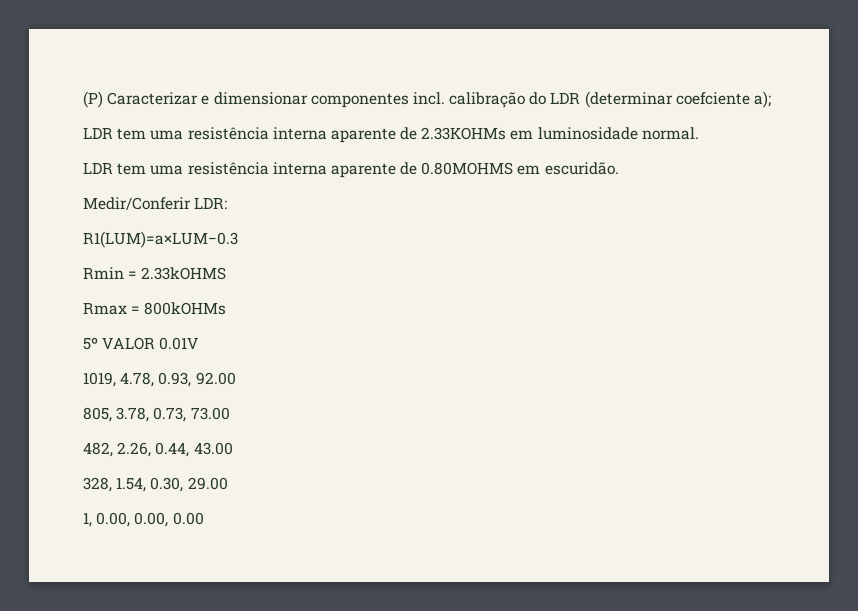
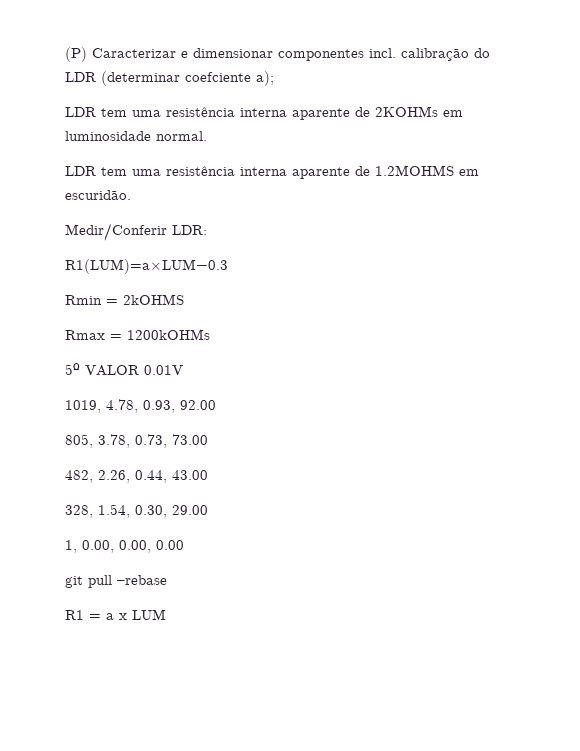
- LDR tem uma resistência interna aparente de 2.33KOHMs em luminosidade normal.
+ LDR tem uma resistência interna aparente de 2KOHMs em luminosidade normal.
- LDR tem uma resistência interna aparente de 0.80MOHMS em escuridão.
+ LDR tem uma resistência interna aparente de 1.2MOHMS em escuridão.
- Rmin = 2.33kOHMS
+ Rmin = 2kOHMS
- Rmax = 800kOHMs
+ Rmax = 1200kOHMs
+ git pull –rebase
+ R1 = a x LUM

